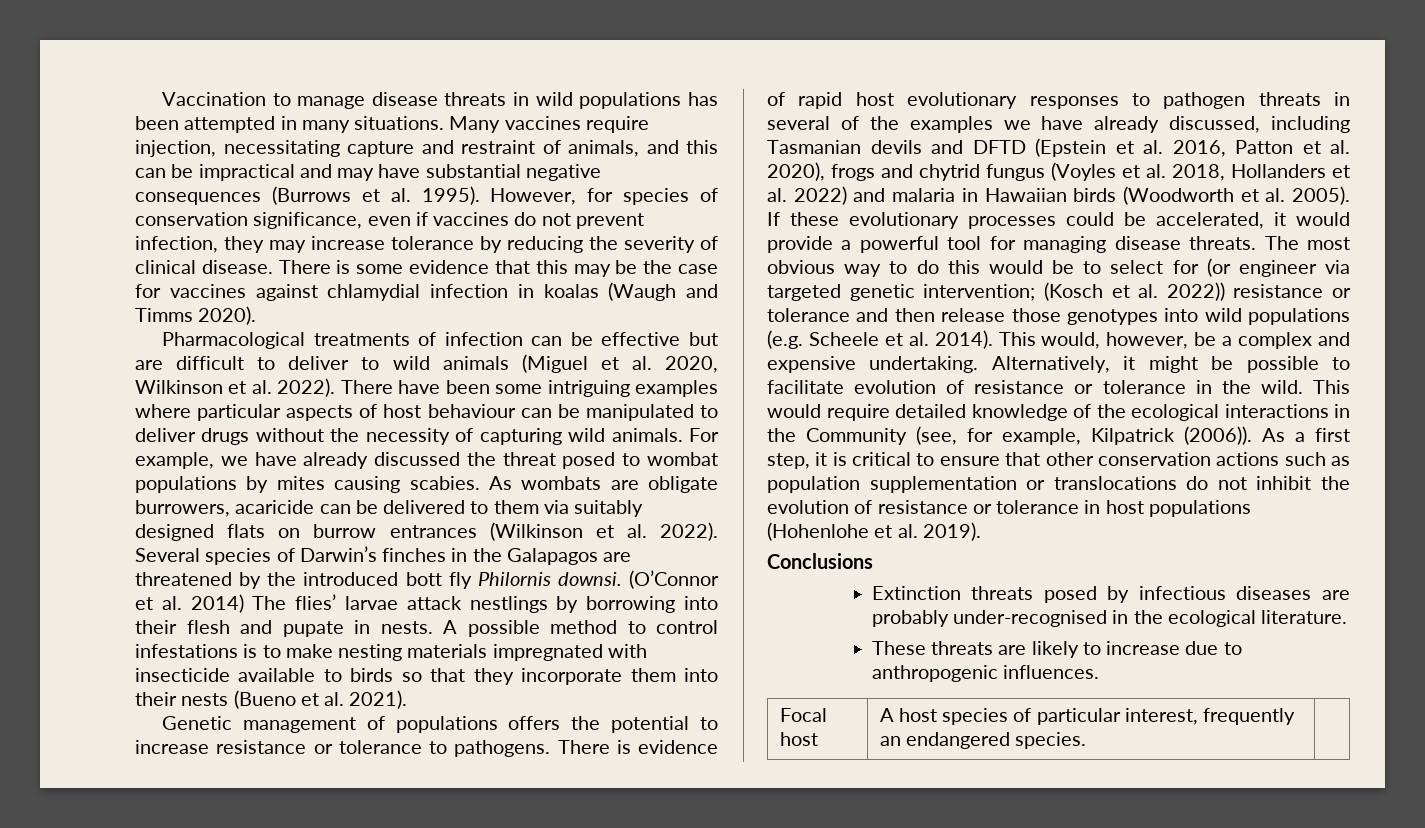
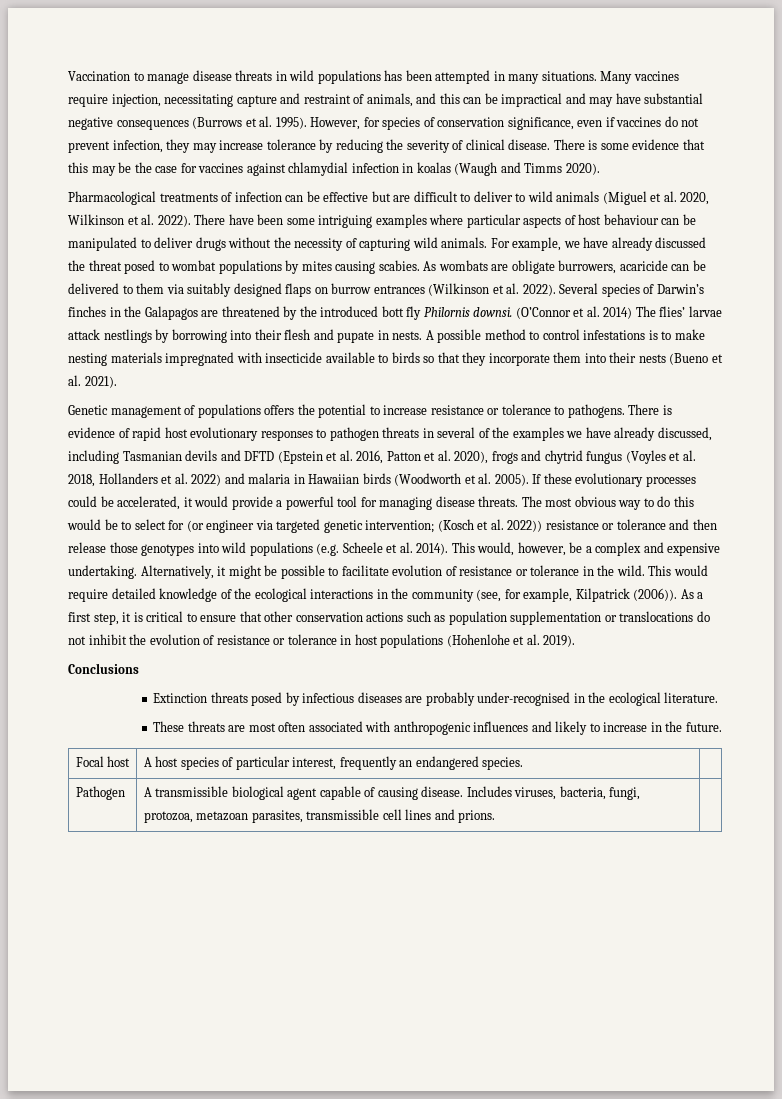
- As wombats are obligate burrowers, acaricide can be delivered to them via suitably designed flats on burrow entrances (Wilkinson et al. 2022).
+ As wombats are obligate burrowers, acaricide can be delivered to them via suitably designed flaps on burrow entrances (Wilkinson et al. 2022).
- This would require detailed knowledge of the ecological interactions in the Community (see, for example, Kilpatrick (2006)).
+ This would require detailed knowledge of the ecological interactions in the community (see, for example, Kilpatrick (2006)).
- These threats are likely to increase due to anthropogenic influences.
+ These threats are most often associated with anthropogenic influences and likely to increase in the future.
+ Pathogen | A transmissible biological agent capable of causing disease. Includes viruses, bacteria, fungi, protozoa, metazoan parasites, transmissible cell lines and prions. |

